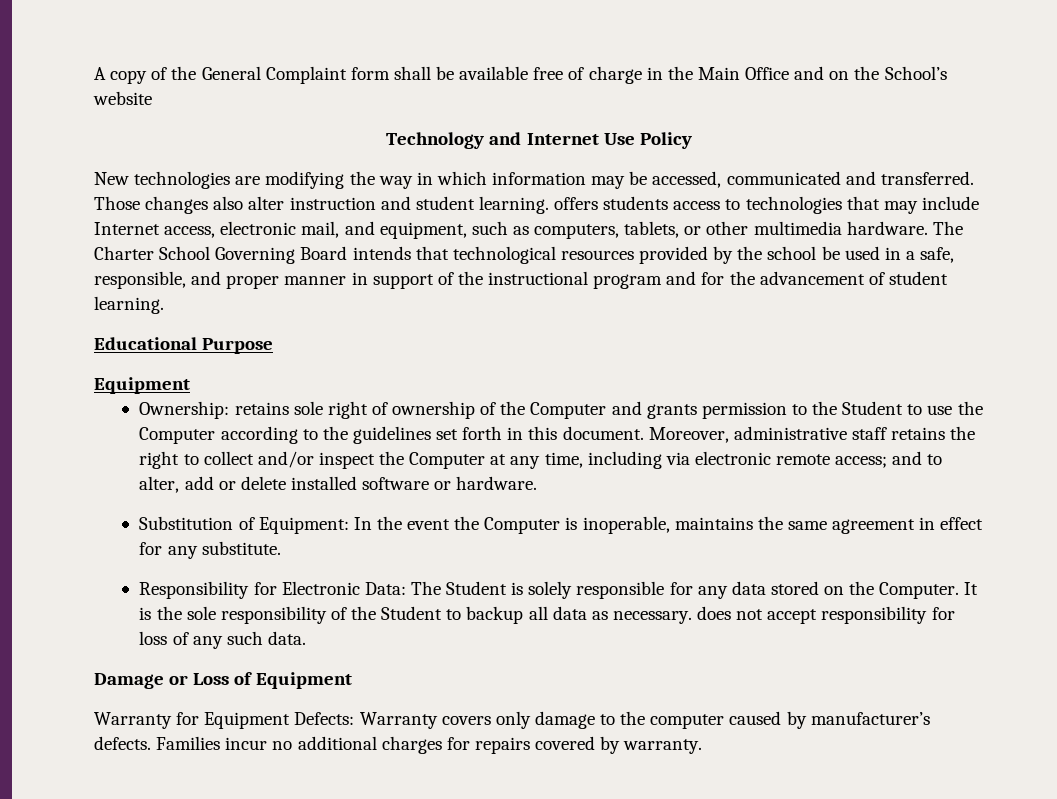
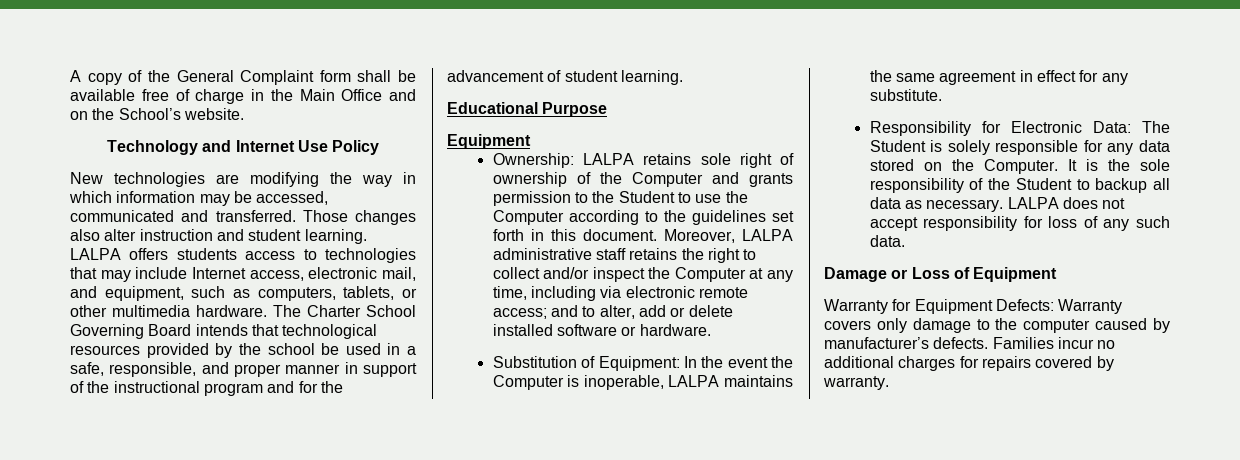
- A copy of the General Complaint form shall be available free of charge in the Main Office and on the School’s website
+ A copy of the General Complaint form shall be available free of charge in the Main Office and on the School’s website.
- Those changes also alter instruction and student learning. offers students access to technologies that may include Internet access, electronic mail, and equipment, such as computers, tablets, or other multimedia hardware.
+ Those changes also alter instruction and student learning. LALPA offers students access to technologies that may include Internet access, electronic mail, and equipment, such as computers, tablets, or other multimedia hardware.
- Ownership: retains sole right of ownership of the Computer and grants permission to the Student to use the Computer according to the guidelines set forth in this document.
+ Ownership: LALPA retains sole right of ownership of the Computer and grants permission to the Student to use the Computer according to the guidelines set forth in this document.
- Moreover, administrative staff retains the right to collect and/or inspect the Computer at any time, including via electronic remote access; and to alter, add or delete installed software or hardware.
+ Moreover, LALPA administrative staff retains the right to collect and/or inspect the Computer at any time, including via electronic remote access; and to alter, add or delete installed software or hardware.
- Substitution of Equipment: In the event the Computer is inoperable, maintains the same agreement in effect for any substitute.
+ Substitution of Equipment: In the event the Computer is inoperable, LALPA maintains the same agreement in effect for any substitute.
- It is the sole responsibility of the Student to backup all data as necessary. does not accept responsibility for loss of any such data.
+ It is the sole responsibility of the Student to backup all data as necessary. LALPA does not accept responsibility for loss of any such data.

